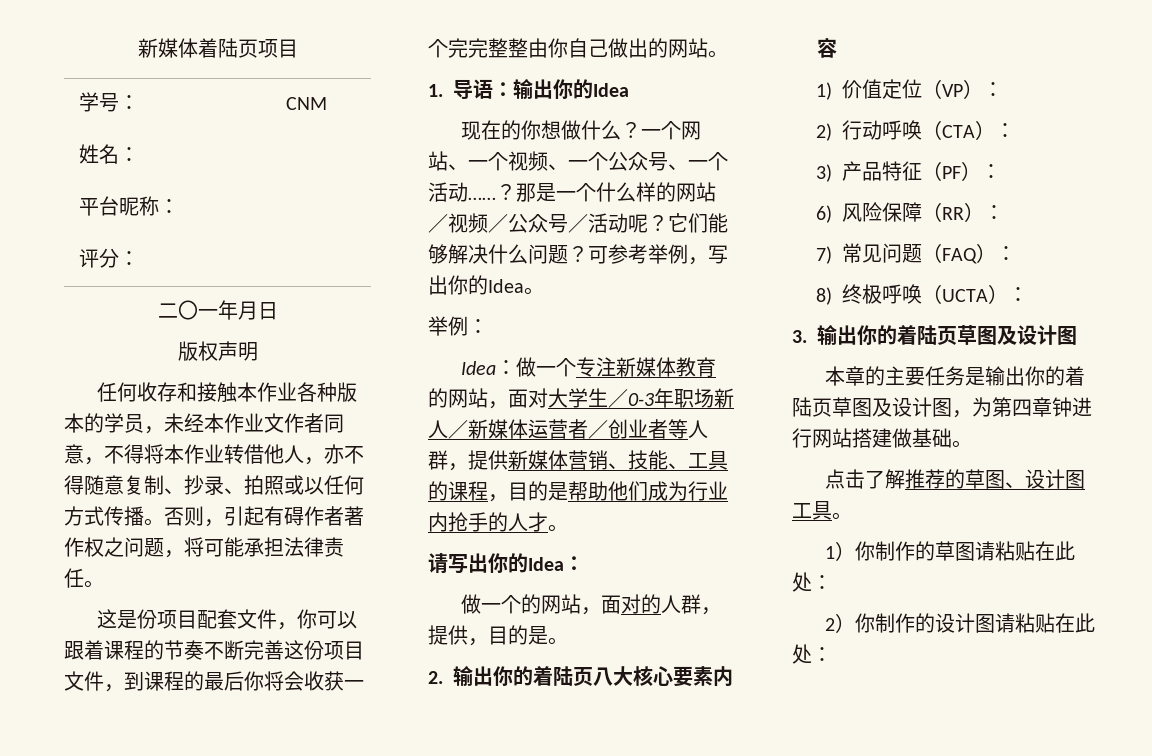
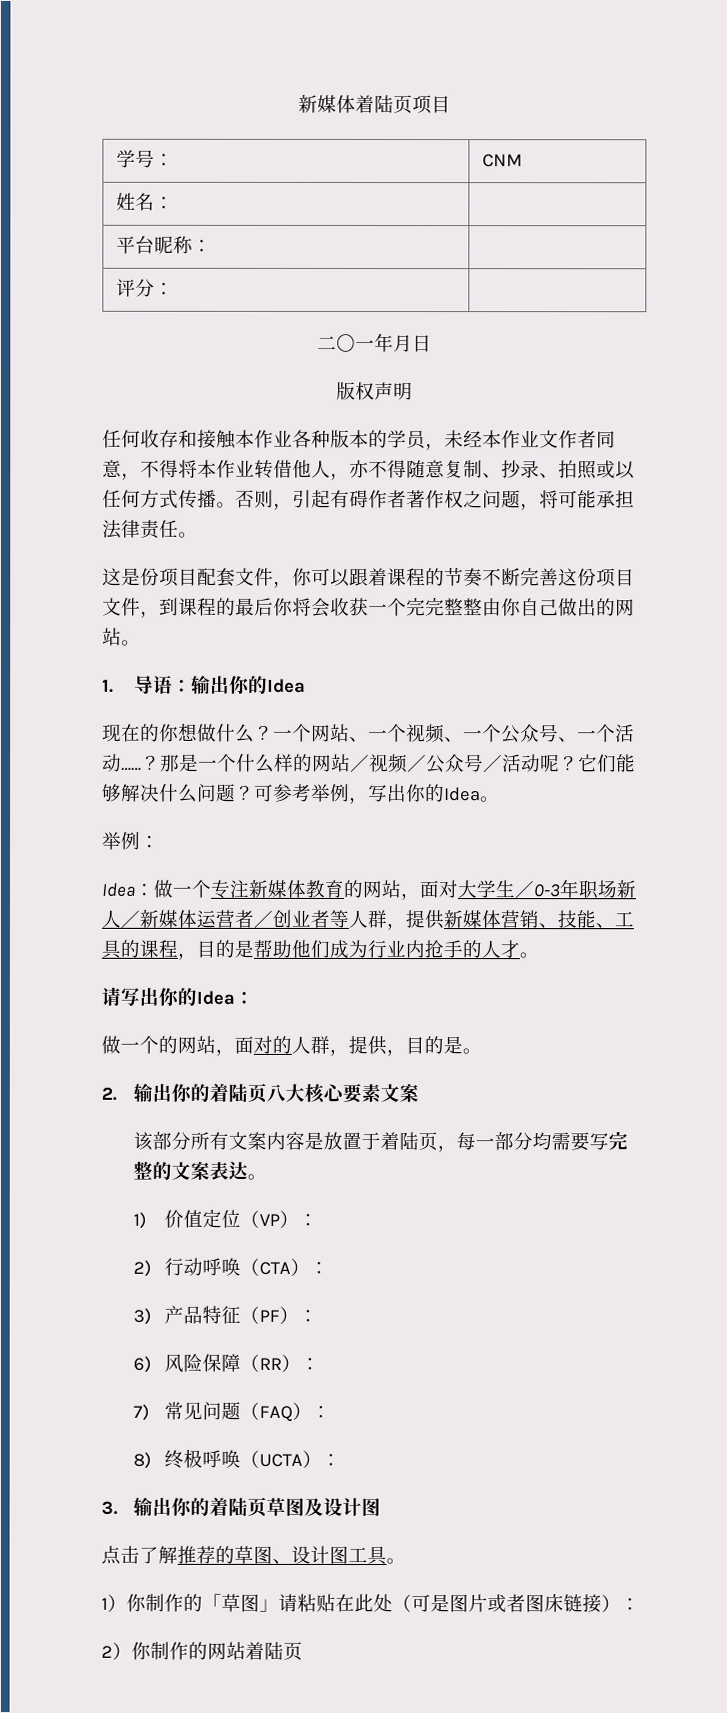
- 2.输出你的着陆页八大核心要素内容
+ 2.输出你的着陆页八大核心要素文案
+ 该部分所有文案内容是放置于着陆页，每一部分均需要写完整的文案表达。
- 本章的主要任务是输出你的着陆页草图及设计图，为第四章钟进行网站搭建做基础。
- 1）你制作的草图请粘贴在此处：
+ 1）你制作的「草图」请粘贴在此处（可是图片或者图床链接）：
- 2）你制作的设计图请粘贴在此处：
+ 2）你制作的网站着陆页

